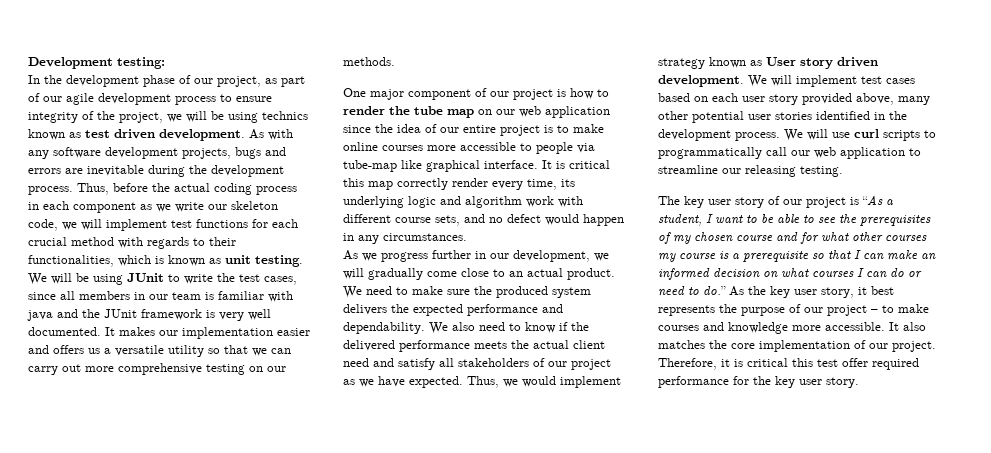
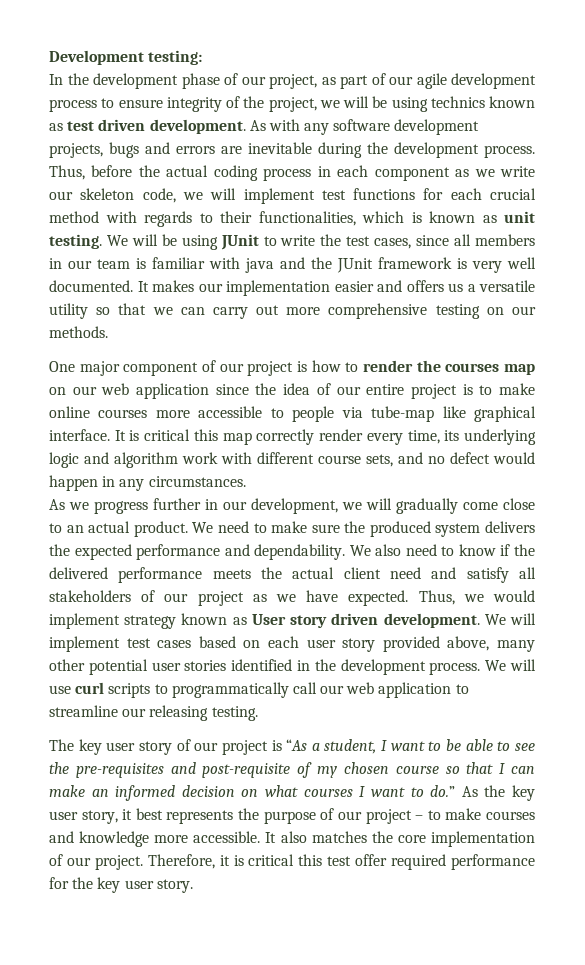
- One major component of our project is how to render the tube map on our web application since the idea of our entire project is to make online courses more accessible to people via tube-map like graphical interface.
+ One major component of our project is how to render the courses map on our web application since the idea of our entire project is to make online courses more accessible to people via tube-map like graphical interface.
- The key user story of our project is “As a student, I want to be able to see the prerequisites of my chosen course and for what other courses my course is a prerequisite so that I can make an informed decision on what courses I can do or need to do.”
+ The key user story of our project is “As a student, I want to be able to see the pre-requisites and post-requisite of my chosen course so that I can make an informed decision on what courses I want to do.”

